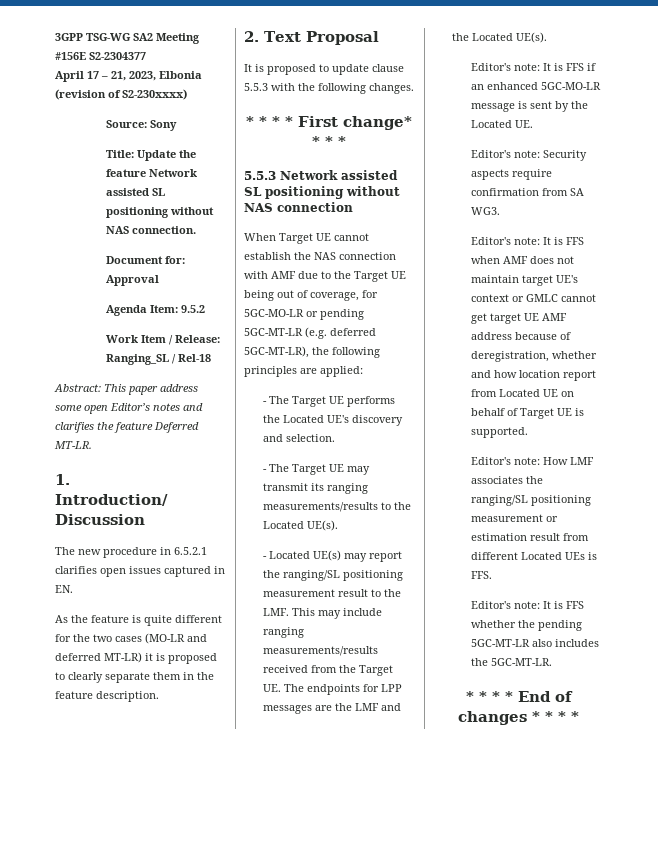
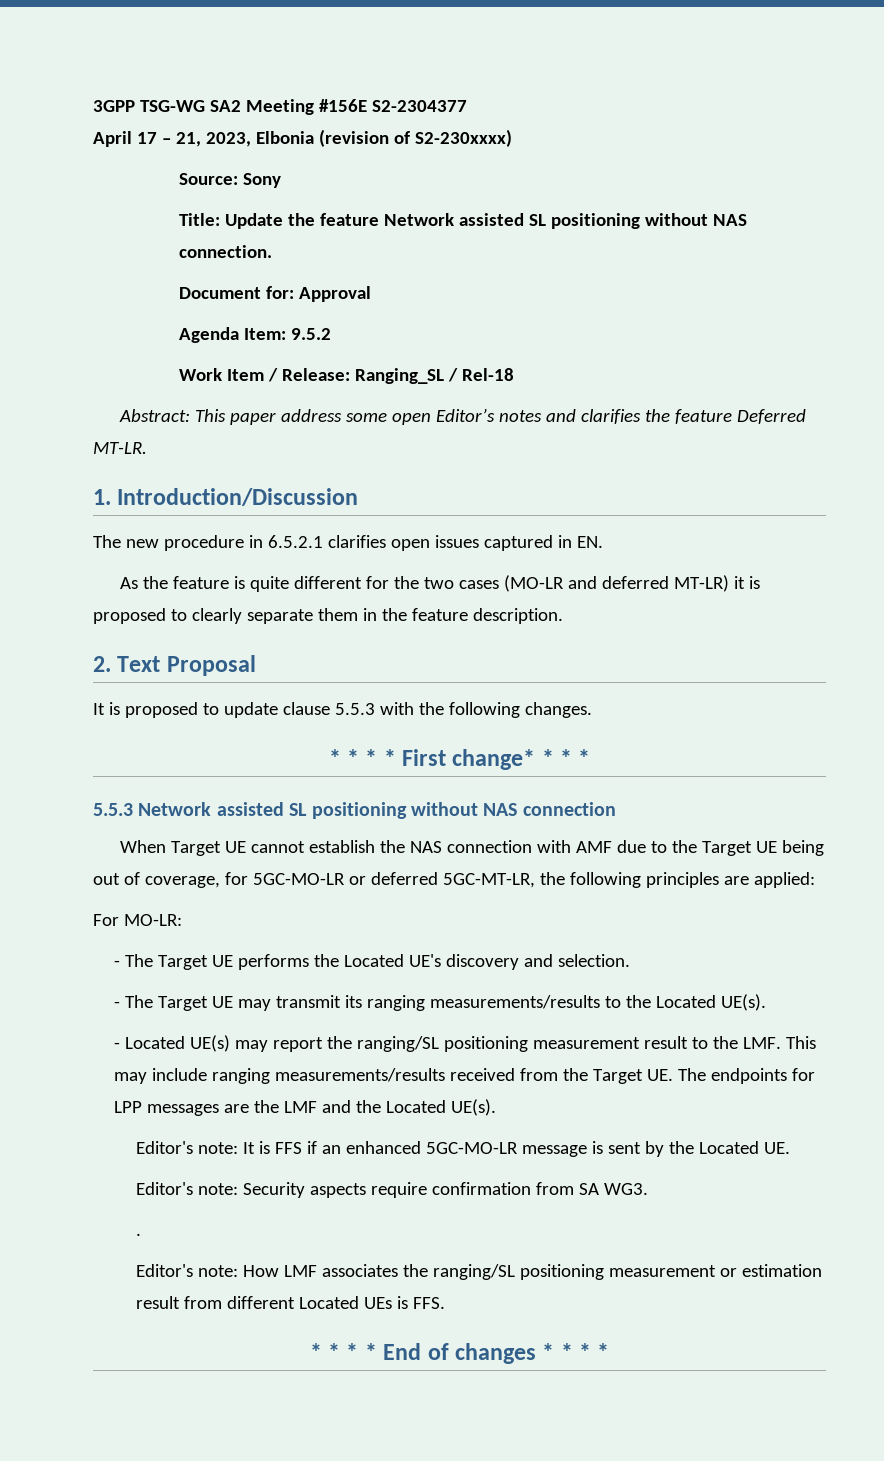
- When Target UE cannot establish the NAS connection with AMF due to the Target UE being out of coverage, for 5GC-MO-LR or pending 5GC-MT-LR (e.g. deferred 5GC-MT-LR), the following principles are applied:
+ When Target UE cannot establish the NAS connection with AMF due to the Target UE being out of coverage, for 5GC-MO-LR or deferred 5GC-MT-LR, the following principles are applied:
+ For MO-LR:
- Editor's note: It is FFS when AMF does not maintain target UE's context or GMLC cannot get target UE AMF address because of deregistration, whether and how location report from Located UE on behalf of Target UE is supported.
+ .
- Editor's note: It is FFS whether the pending 5GC-MT-LR also includes the 5GC-MT-LR.

